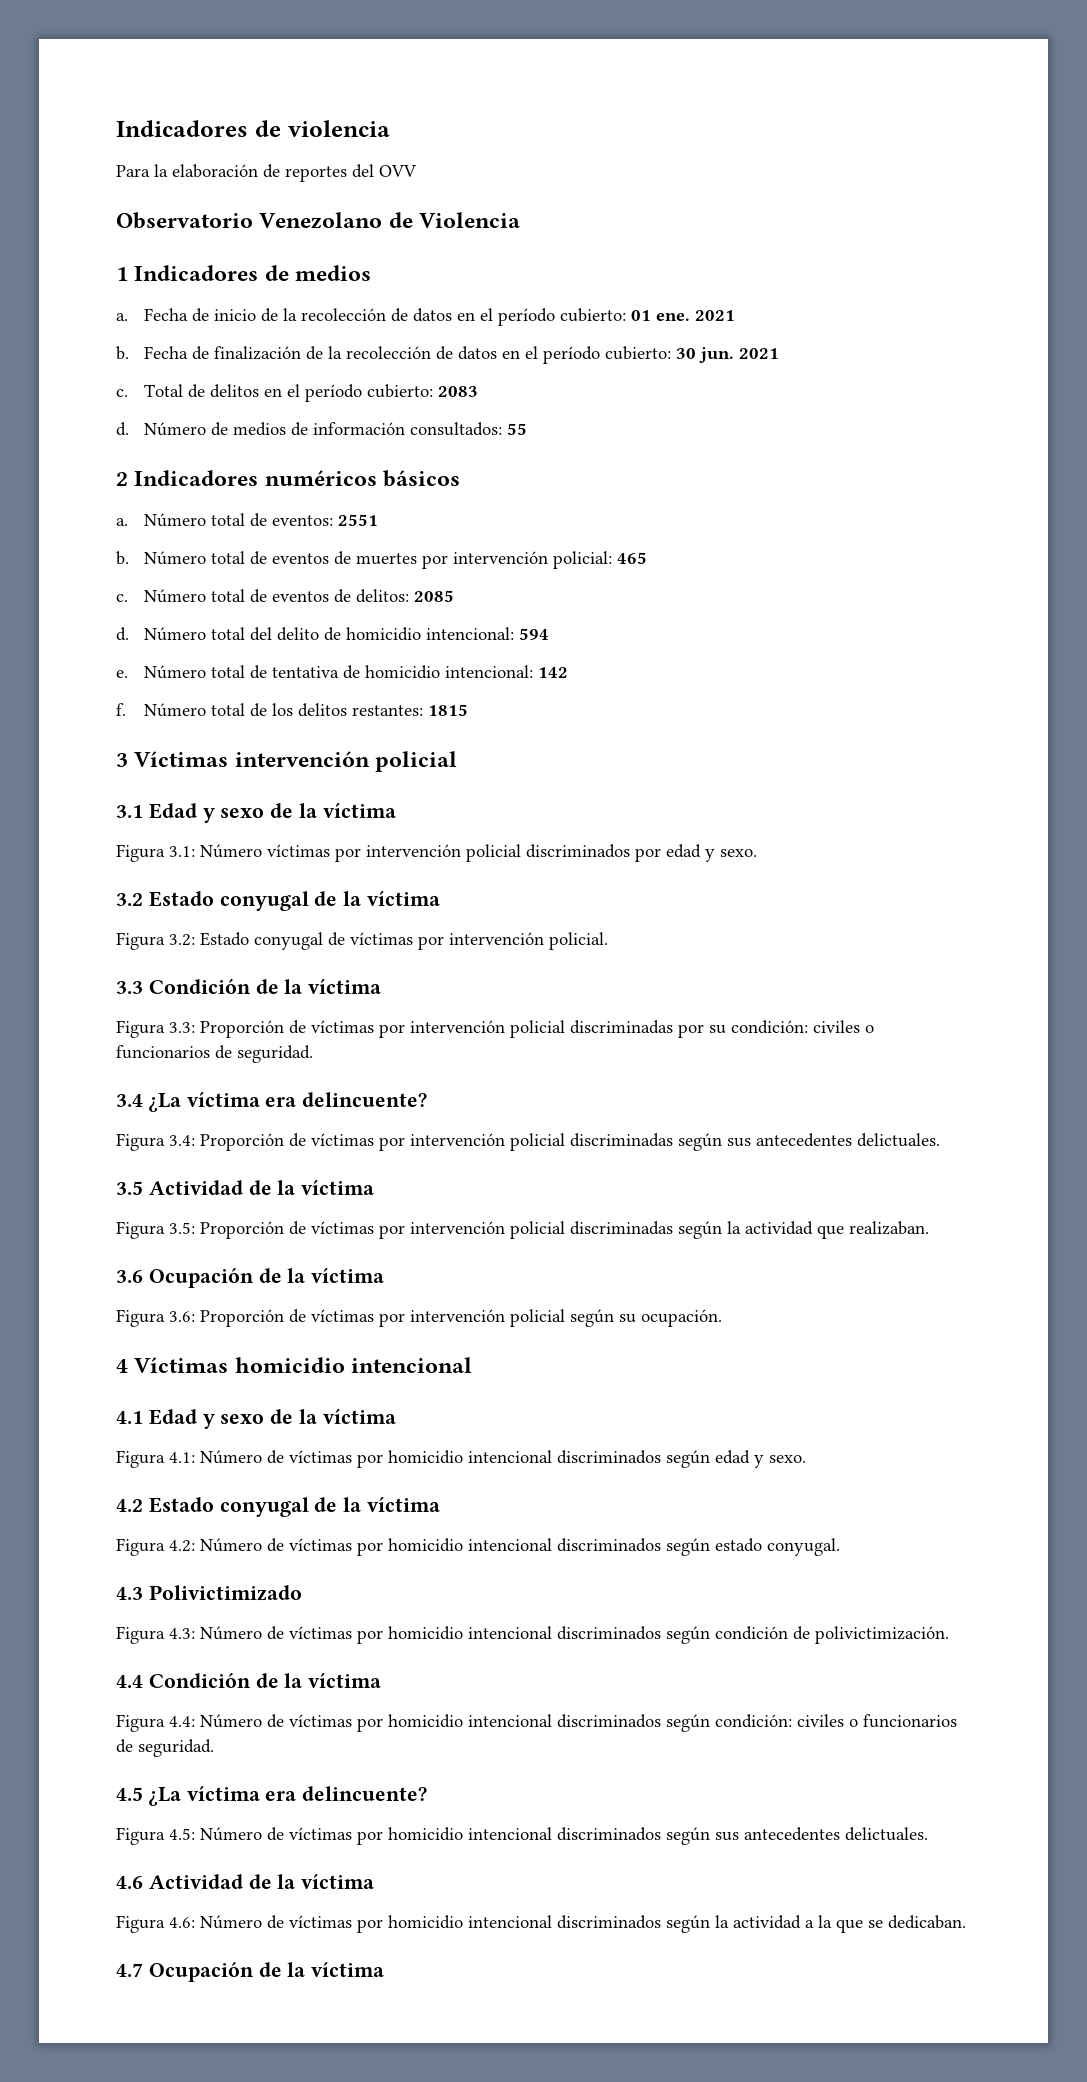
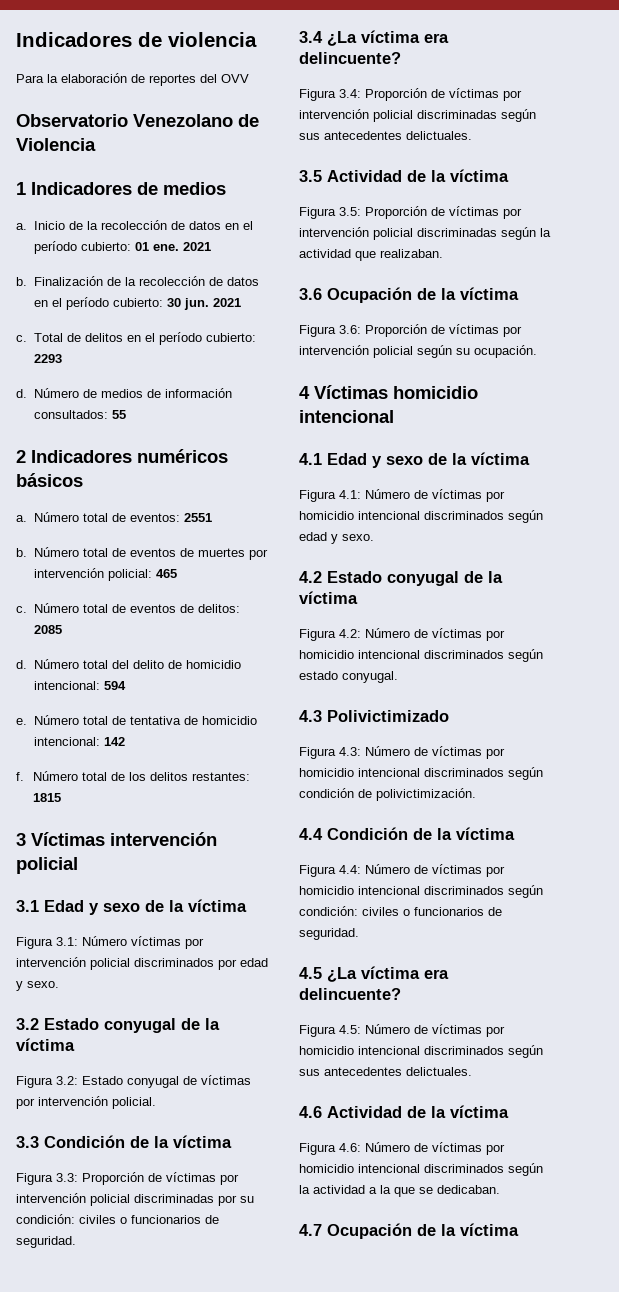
- Fecha de inicio de la recolección de datos en el período cubierto: 01 ene.
+ Inicio de la recolección de datos en el período cubierto: 01 ene.
- Fecha de finalización de la recolección de datos en el período cubierto: 30 jun.
+ Finalización de la recolección de datos en el período cubierto: 30 jun.
- Total de delitos en el período cubierto: 2083
+ Total de delitos en el período cubierto: 2293

